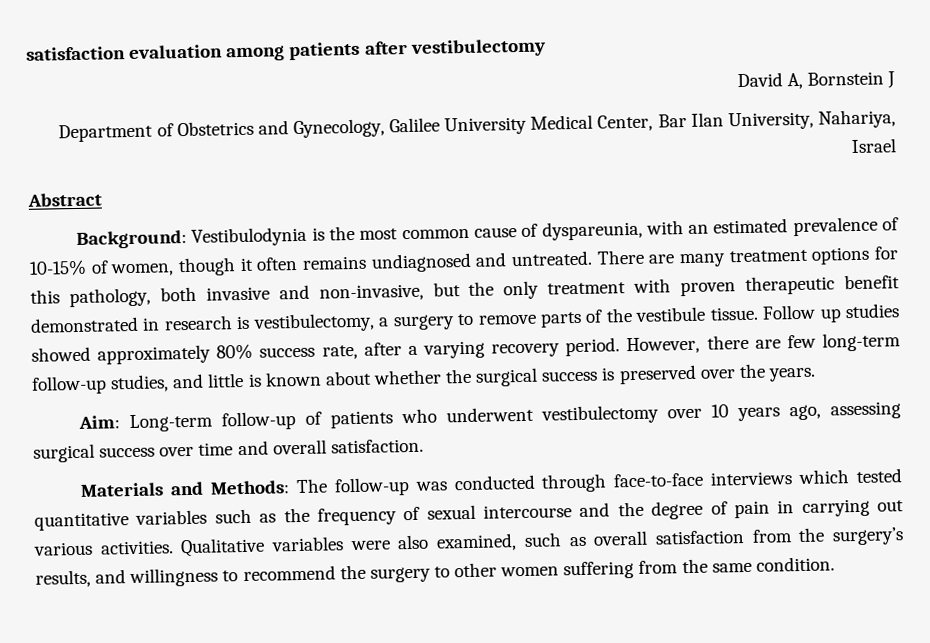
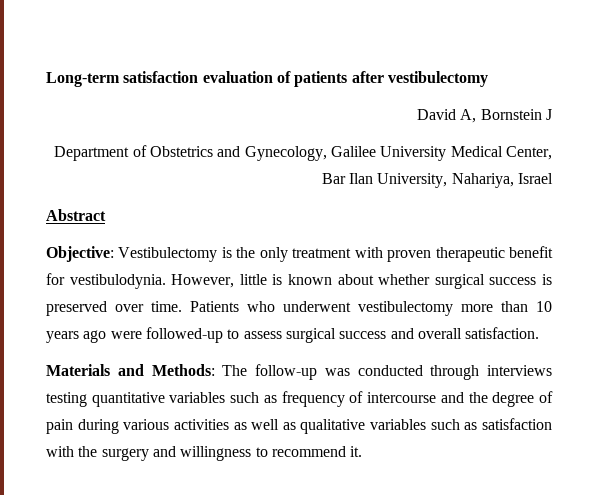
- satisfaction evaluation among patients after vestibulectomy
+ Long-term satisfaction evaluation of patients after vestibulectomy
- Background: Vestibulodynia is the most common cause of dyspareunia, with an estimated prevalence of 10-15% of women, though it often remains undiagnosed and untreated. There are many treatment options for this pathology, both invasive and non-invasive, but the only treatment with proven therapeutic benefit demonstrated in research is vestibulectomy, a surgery to remove parts of the vestibule tissue. Follow up studies showed approximately 80% success rate, after a varying recovery period. However, there are few long-term follow-up studies, and little is known about whether the surgical success is preserved over the years.
- Aim: Long-term follow-up of patients who underwent vestibulectomy over 10 years ago, assessing surgical success over time and overall satisfaction.
+ Objective: Vestibulectomy is the only treatment with proven therapeutic benefit for vestibulodynia. However, little is known about whether surgical success is preserved over time. Patients who underwent vestibulectomy more than 10 years ago were followed-up to assess surgical success and overall satisfaction.
- Materials and Methods: The follow-up was conducted through face-to-face interviews which tested quantitative variables such as the frequency of sexual intercourse and the degree of pain in carrying out various activities. Qualitative variables were also examined, such as overall satisfaction from the surgery’s results, and willingness to recommend the surgery to other women suffering from the same condition.
+ Materials and Methods: The follow-up was conducted through interviews testing quantitative variables such as frequency of intercourse and the degree of pain during various activities as well as qualitative variables such as satisfaction with the surgery and willingness to recommend it.

